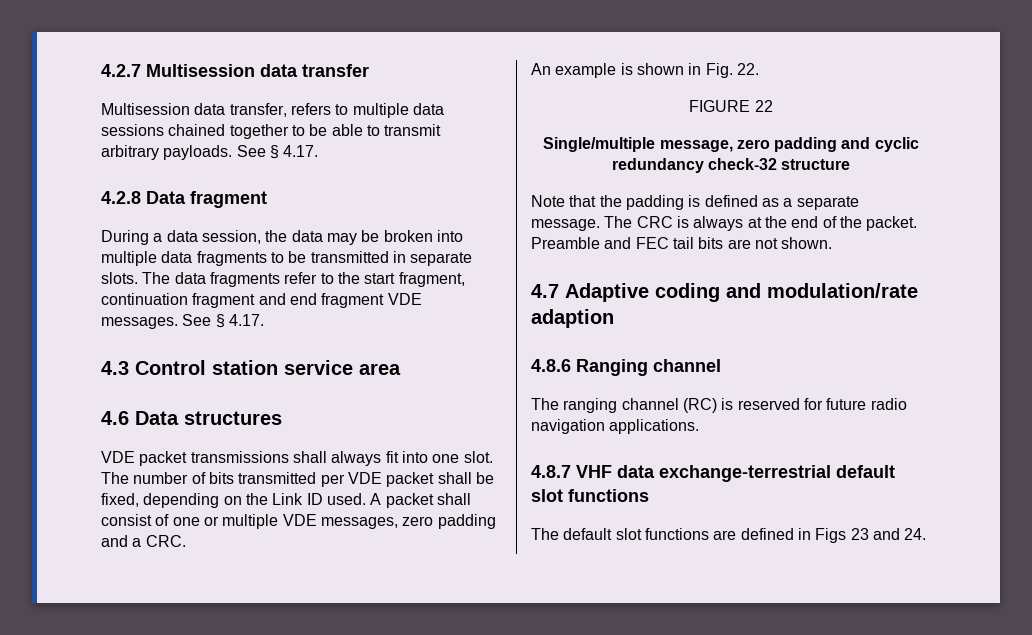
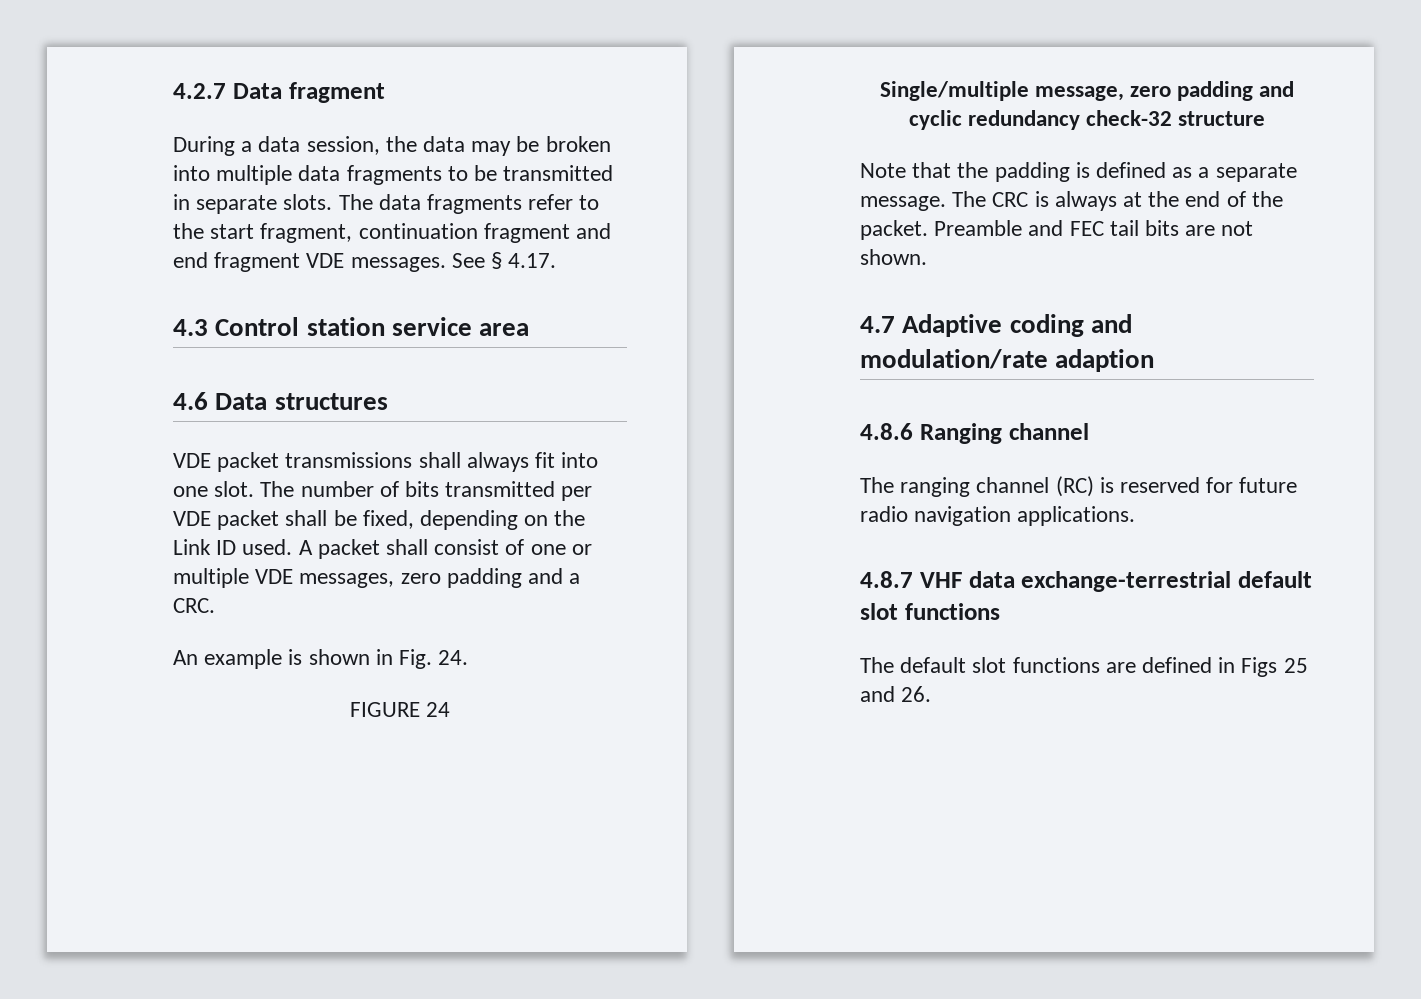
- 4.2.7 Multisession data transfer
- Multisession data transfer, refers to multiple data sessions chained together to be able to transmit arbitrary payloads. See § 4.17.
- 4.2.8 Data fragment
+ 4.2.7 Data fragment
- An example is shown in Fig. 22.
+ An example is shown in Fig. 24.
- FIGURE 22
+ FIGURE 24
- The default slot functions are defined in Figs 23 and 24.
+ The default slot functions are defined in Figs 25 and 26.

